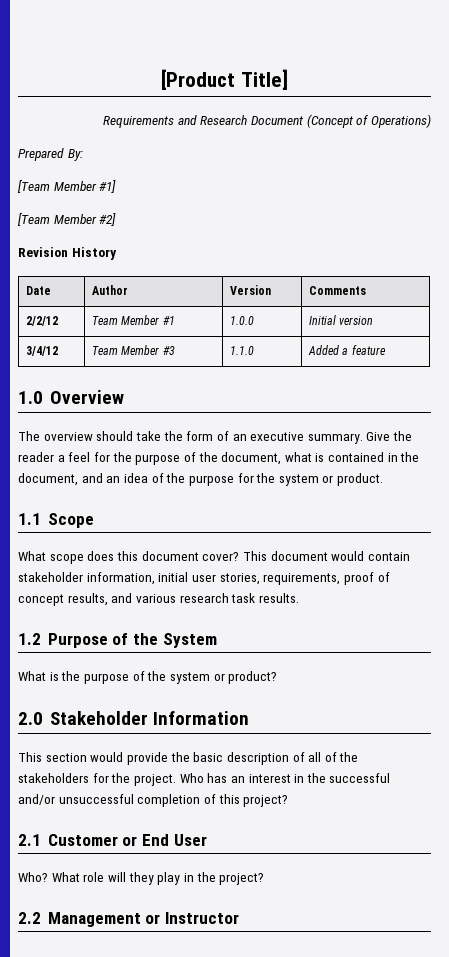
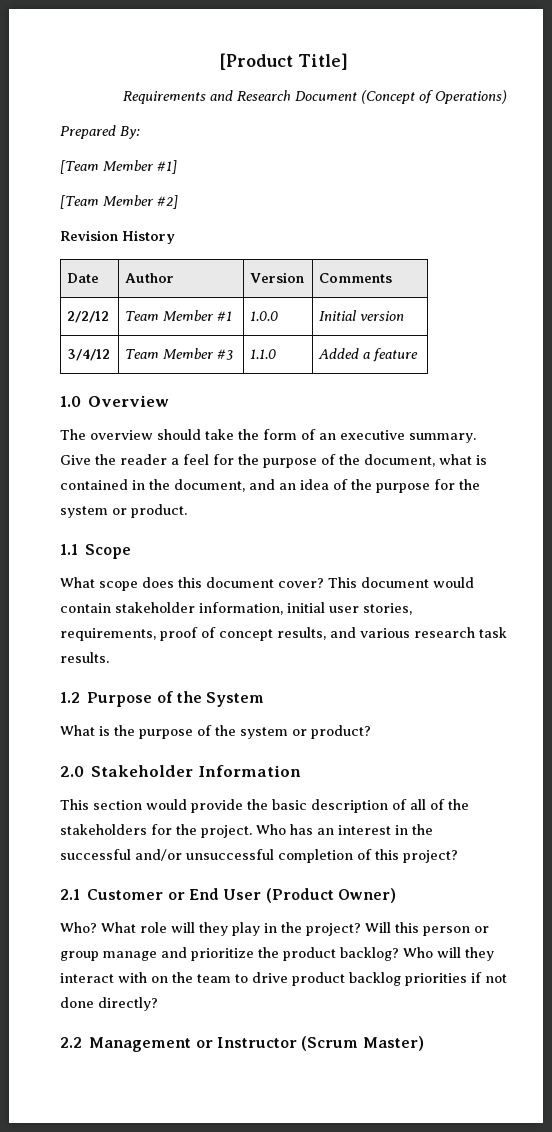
- 2.1 Customer or End User
+ 2.1 Customer or End User (Product Owner)
+ Will this person or group manage and prioritize the product backlog? Who will they interact with on the team to drive product backlog priorities if not done directly?
- 2.2 Management or Instructor
+ 2.2 Management or Instructor (Scrum Master)

